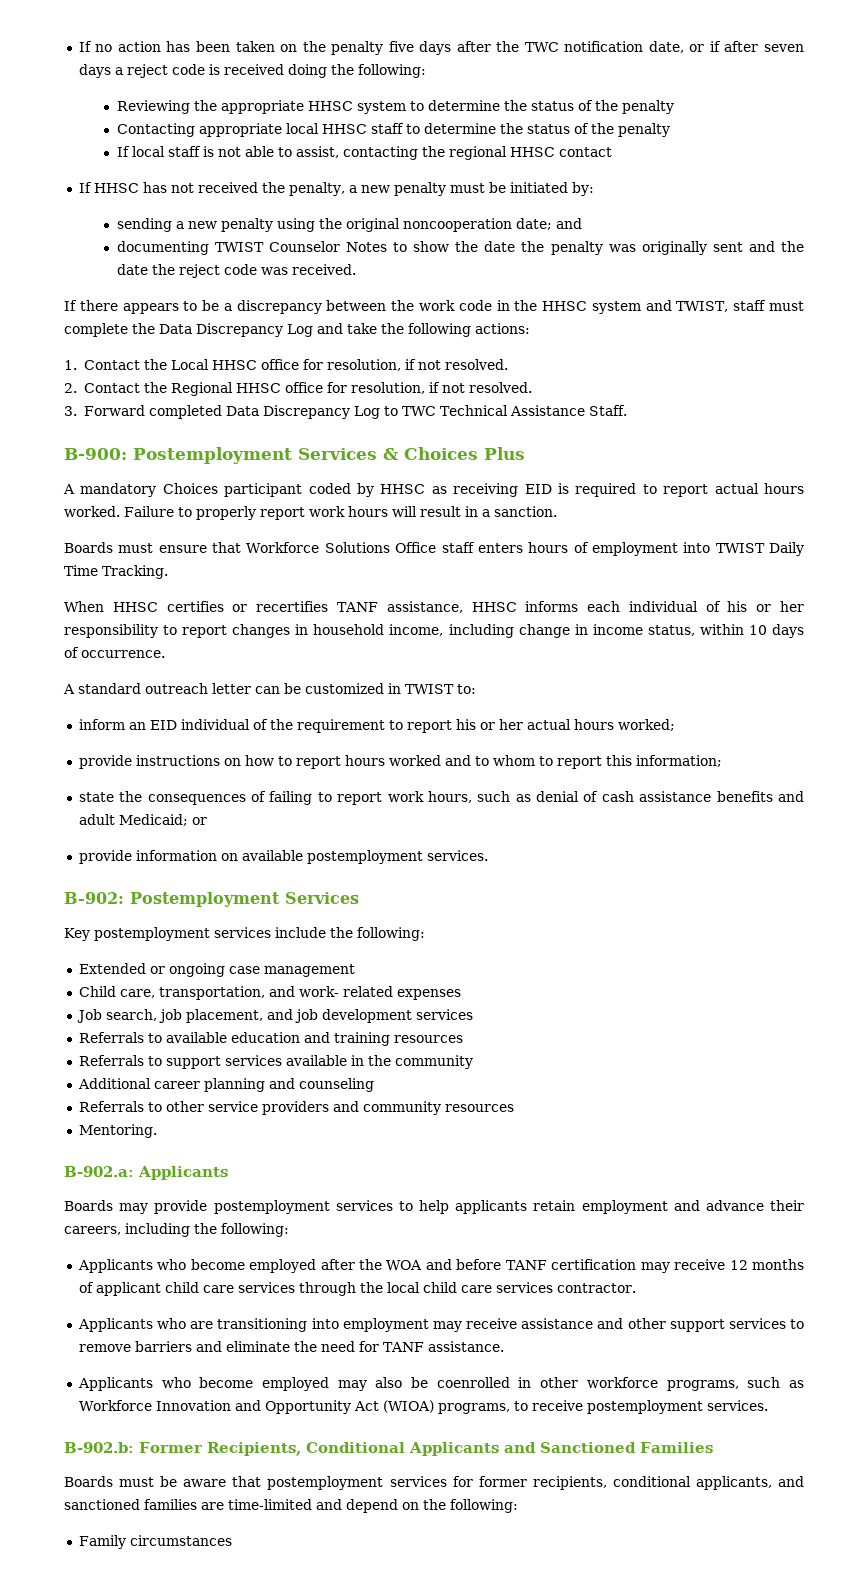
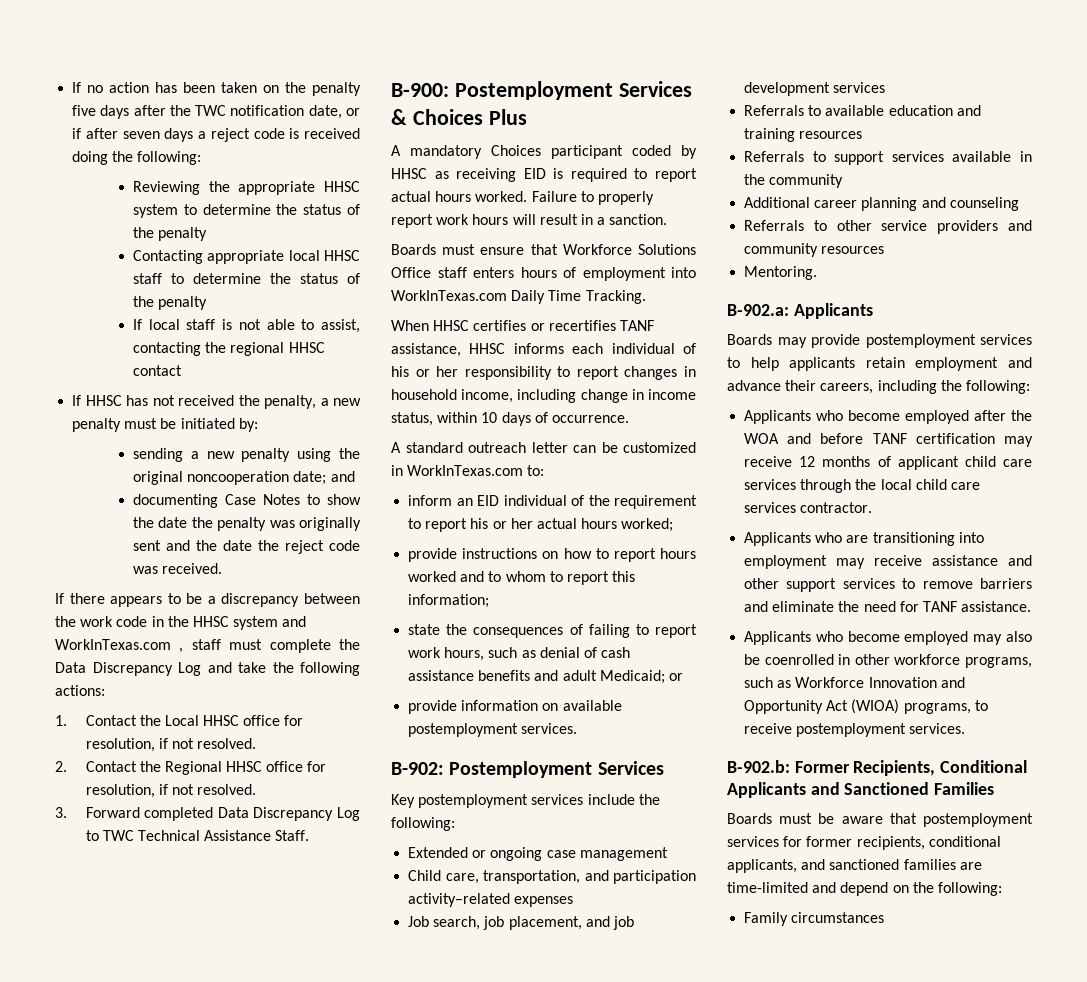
- documenting TWIST Counselor Notes to show the date the penalty was originally sent and the date the reject code was received.
+ documenting Case Notes to show the date the penalty was originally sent and the date the reject code was received.
- If there appears to be a discrepancy between the work code in the HHSC system and TWIST, staff must complete the Data Discrepancy Log and take the following actions:
+ If there appears to be a discrepancy between the work code in the HHSC system and WorkInTexas.com , staff must complete the Data Discrepancy Log and take the following actions:
- Boards must ensure that Workforce Solutions Office staff enters hours of employment into TWIST Daily Time Tracking.
+ Boards must ensure that Workforce Solutions Office staff enters hours of employment into WorkInTexas.com Daily Time Tracking.
- A standard outreach letter can be customized in TWIST to:
+ A standard outreach letter can be customized in WorkInTexas.com to:
- Child care, transportation, and work- related expenses
+ Child care, transportation, and participation activity–related expenses

